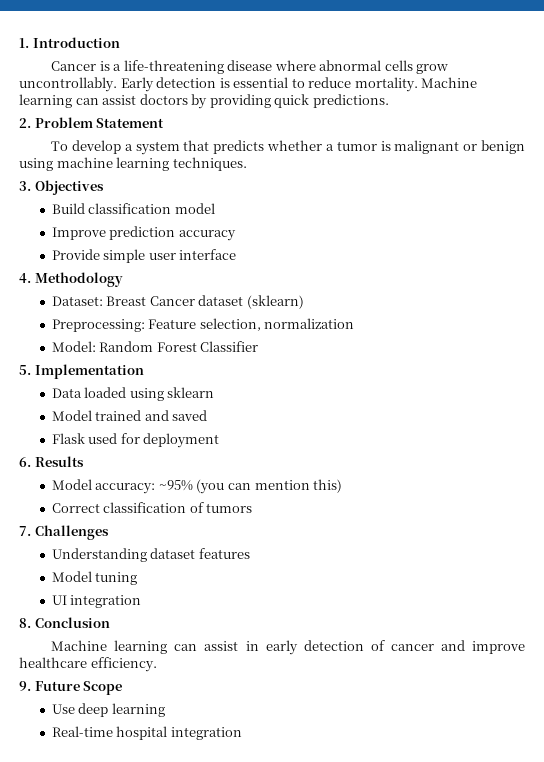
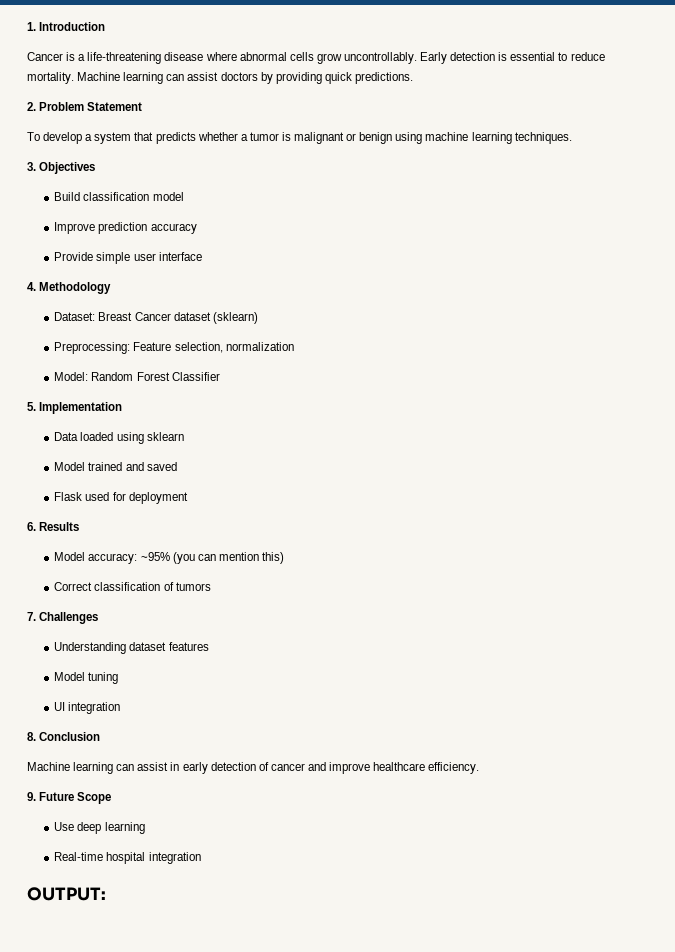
+ OUTPUT:

